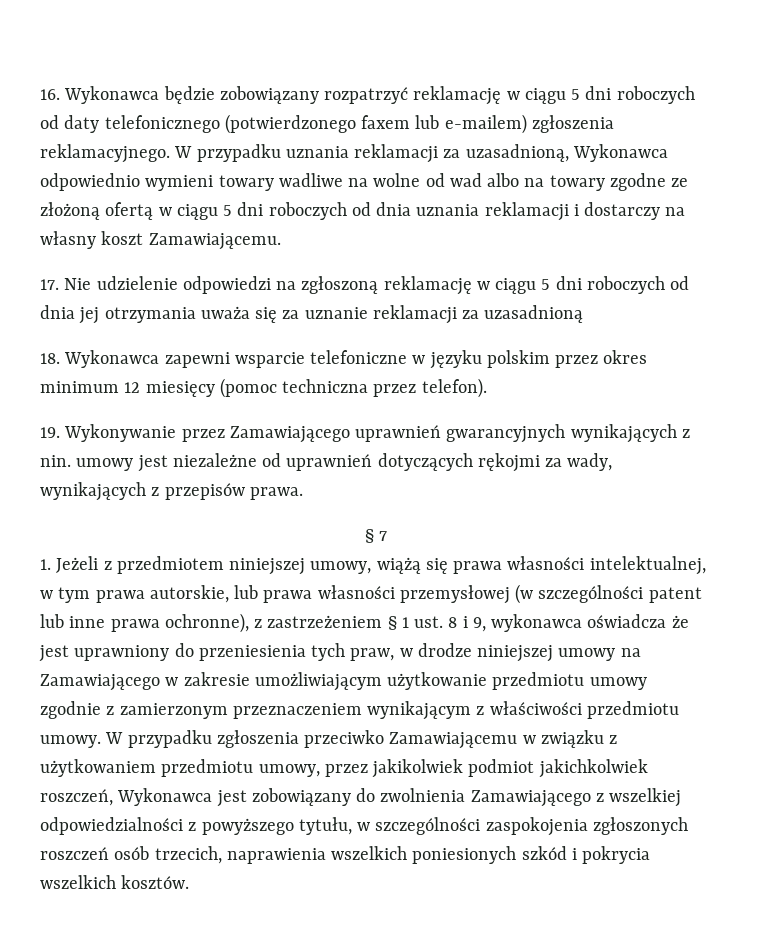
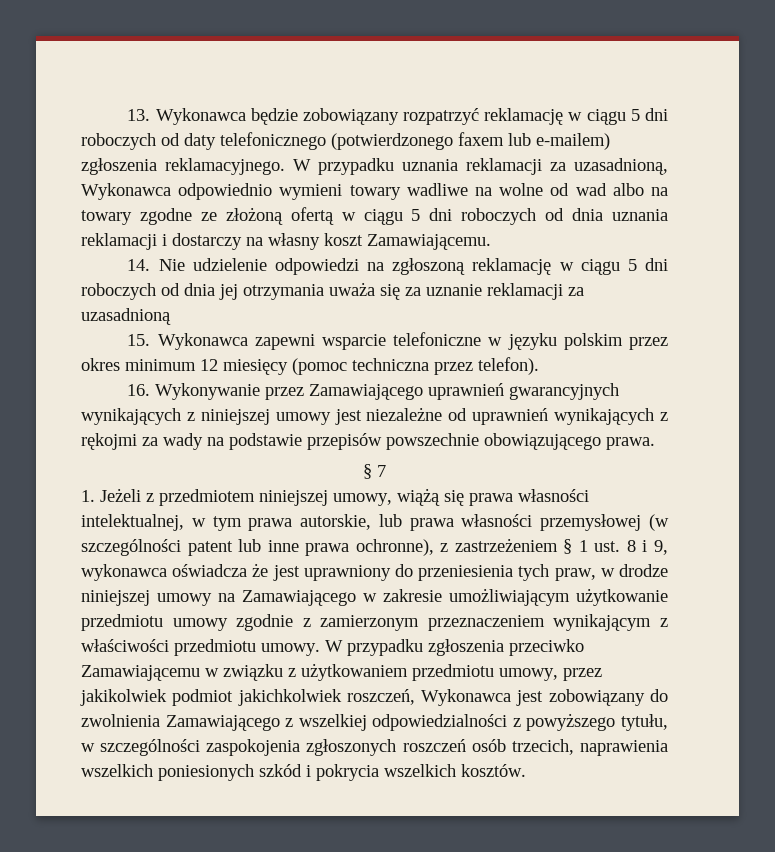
- 16. Wykonawca będzie zobowiązany rozpatrzyć reklamację w ciągu 5 dni roboczych od daty telefonicznego (potwierdzonego faxem lub e-mailem) zgłoszenia reklamacyjnego.
+ 13. Wykonawca będzie zobowiązany rozpatrzyć reklamację w ciągu 5 dni roboczych od daty telefonicznego (potwierdzonego faxem lub e-mailem) zgłoszenia reklamacyjnego.
- 17. Nie udzielenie odpowiedzi na zgłoszoną reklamację w ciągu 5 dni roboczych od dnia jej otrzymania uważa się za uznanie reklamacji za uzasadnioną
+ 14. Nie udzielenie odpowiedzi na zgłoszoną reklamację w ciągu 5 dni roboczych od dnia jej otrzymania uważa się za uznanie reklamacji za uzasadnioną
- 18. Wykonawca zapewni wsparcie telefoniczne w języku polskim przez okres minimum 12 miesięcy (pomoc techniczna przez telefon).
+ 15. Wykonawca zapewni wsparcie telefoniczne w języku polskim przez okres minimum 12 miesięcy (pomoc techniczna przez telefon).
- 19. Wykonywanie przez Zamawiającego uprawnień gwarancyjnych wynikających z nin. umowy jest niezależne od uprawnień dotyczących rękojmi za wady, wynikających z przepisów prawa.
+ 16. Wykonywanie przez Zamawiającego uprawnień gwarancyjnych wynikających z niniejszej umowy jest niezależne od uprawnień wynikających z rękojmi za wady na podstawie przepisów powszechnie obowiązującego prawa.

